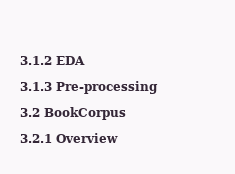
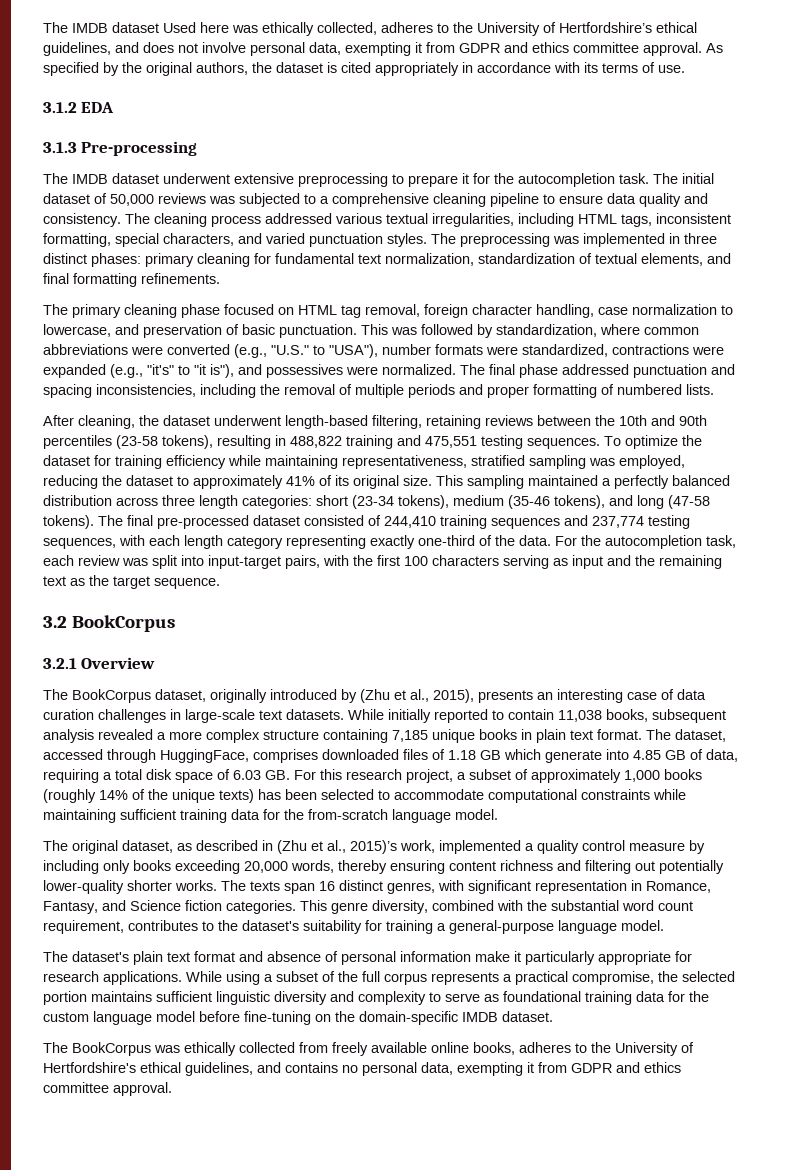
+ The IMDB dataset Used here was ethically collected, adheres to the University of Hertfordshire’s ethical guidelines, and does not involve personal data, exempting it from GDPR and ethics committee approval. As specified by the original authors, the dataset is cited appropriately in accordance with its terms of use.
  3.1.2 EDA
  3.1.3 Pre-processing
+ The IMDB dataset underwent extensive preprocessing to prepare it for the autocompletion task. The initial dataset of 50,000 reviews was subjected to a comprehensive cleaning pipeline to ensure data quality and consistency. The cleaning process addressed various textual irregularities, including HTML tags, inconsistent formatting, special characters, and varied punctuation styles. The preprocessing was implemented in three distinct phases: primary cleaning for fundamental text normalization, standardization of textual elements, and final formatting refinements.
+ The primary cleaning phase focused on HTML tag removal, foreign character handling, case normalization to lowercase, and preservation of basic punctuation. This was followed by standardization, where common abbreviations were converted (e.g., "U.S." to "USA"), number formats were standardized, contractions were expanded (e.g., "it's" to "it is"), and possessives were normalized. The final phase addressed punctuation and spacing inconsistencies, including the removal of multiple periods and proper formatting of numbered lists.
+ After cleaning, the dataset underwent length-based filtering, retaining reviews between the 10th and 90th percentiles (23-58 tokens), resulting in 488,822 training and 475,551 testing sequences. To optimize the dataset for training efficiency while maintaining representativeness, stratified sampling was employed, reducing the dataset to approximately 41% of its original size. This sampling maintained a perfectly balanced distribution across three length categories: short (23-34 tokens), medium (35-46 tokens), and long (47-58 tokens). The final pre-processed dataset consisted of 244,410 training sequences and 237,774 testing sequences, with each length category representing exactly one-third of the data. For the autocompletion task, each review was split into input-target pairs, with the first 100 characters serving as input and the remaining text as the target sequence.
  3.2 BookCorpus
  3.2.1 Overview
+ The BookCorpus dataset, originally introduced by (Zhu et al., 2015), presents an interesting case of data curation challenges in large-scale text datasets. While initially reported to contain 11,038 books, subsequent analysis revealed a more complex structure containing 7,185 unique books in plain text format. The dataset, accessed through HuggingFace, comprises downloaded files of 1.18 GB which generate into 4.85 GB of data, requiring a total disk space of 6.03 GB. For this research project, a subset of approximately 1,000 books (roughly 14% of the unique texts) has been selected to accommodate computational constraints while maintaining sufficient training data for the from-scratch language model.
+ The original dataset, as described in (Zhu et al., 2015)’s work, implemented a quality control measure by including only books exceeding 20,000 words, thereby ensuring content richness and filtering out potentially lower-quality shorter works. The texts span 16 distinct genres, with significant representation in Romance, Fantasy, and Science fiction categories. This genre diversity, combined with the substantial word count requirement, contributes to the dataset's suitability for training a general-purpose language model.
+ The dataset's plain text format and absence of personal information make it particularly appropriate for research applications. While using a subset of the full corpus represents a practical compromise, the selected portion maintains sufficient linguistic diversity and complexity to serve as foundational training data for the custom language model before fine-tuning on the domain-specific IMDB dataset.
+ The BookCorpus was ethically collected from freely available online books, adheres to the University of Hertfordshire's ethical guidelines, and contains no personal data, exempting it from GDPR and ethics committee approval.

